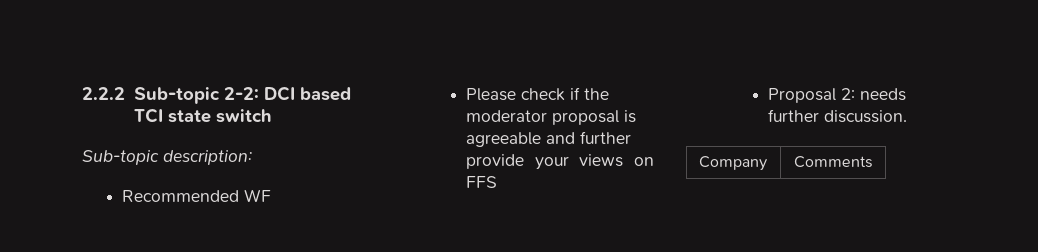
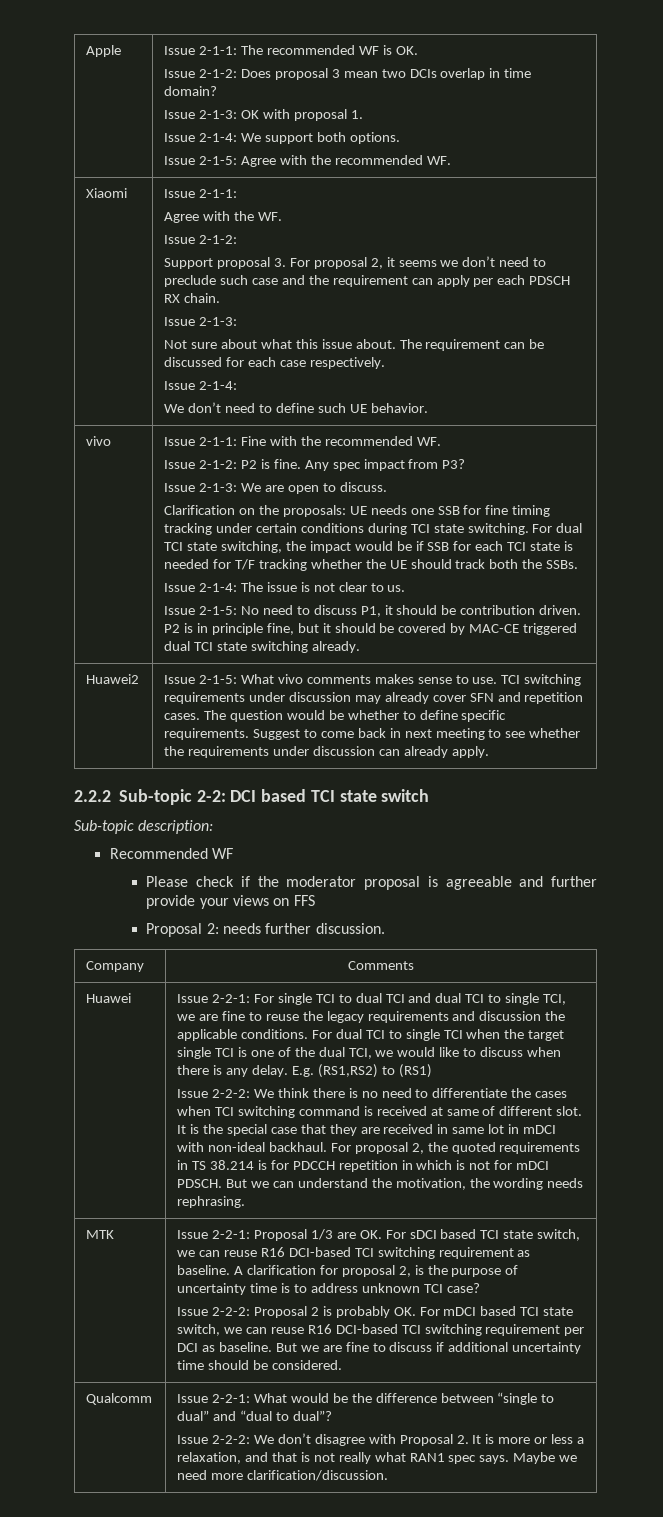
+ Apple | Issue 2-1-1: The recommended WF is OK.
+ Issue 2-1-2: Does proposal 3 mean two DCIs overlap in time domain?
+ Issue 2-1-3: OK with proposal 1.
+ Issue 2-1-4: We support both options.
+ Issue 2-1-5: Agree with the recommended WF.
+ Xiaomi | Issue 2-1-1:
+ Agree with the WF.
+ Issue 2-1-2:
+ Support proposal 3. For proposal 2, it seems we don’t need to preclude such case and the requirement can apply per each PDSCH RX chain.
+ Issue 2-1-3:
+ Not sure about what this issue about. The requirement can be discussed for each case respectively.
+ Issue 2-1-4:
+ We don’t need to define such UE behavior.
+ vivo | Issue 2-1-1: Fine with the recommended WF.
+ Issue 2-1-2: P2 is fine. Any spec impact from P3?
+ Issue 2-1-3: We are open to discuss.
+ Clarification on the proposals: UE needs one SSB for fine timing tracking under certain conditions during TCI state switching. For dual TCI state switching, the impact would be if SSB for each TCI state is needed for T/F tracking whether the UE should track both the SSBs.
+ Issue 2-1-4: The issue is not clear to us.
+ Issue 2-1-5: No need to discuss P1, it should be contribution driven. P2 is in principle fine, but it should be covered by MAC-CE triggered dual TCI state switching already.
+ Huawei2 | Issue 2-1-5: What vivo comments makes sense to use. TCI switching requirements under discussion may already cover SFN and repetition cases. The question would be whether to define specific requirements. Suggest to come back in next meeting to see whether the requirements under discussion can already apply.
+ Huawei | Issue 2-2-1: For single TCI to dual TCI and dual TCI to single TCI, we are fine to reuse the legacy requirements and discussion the applicable conditions. For dual TCI to single TCI when the target single TCI is one of the dual TCI, we would like to discuss when there is any delay. E.g. (RS1,RS2) to (RS1)
+ Issue 2-2-2: We think there is no need to differentiate the cases when TCI switching command is received at same of different slot. It is the special case that they are received in same lot in mDCI with non-ideal backhaul. For proposal 2, the quoted requirements in TS 38.214 is for PDCCH repetition in which is not for mDCI PDSCH. But we can understand the motivation, the wording needs rephrasing.
+ MTK | Issue 2-2-1: Proposal 1/3 are OK. For sDCI based TCI state switch, we can reuse R16 DCI-based TCI switching requirement as baseline. A clarification for proposal 2, is the purpose of uncertainty time is to address unknown TCI case?
+ Issue 2-2-2: Proposal 2 is probably OK. For mDCI based TCI state switch, we can reuse R16 DCI-based TCI switching requirement per DCI as baseline. But we are fine to discuss if additional uncertainty time should be considered.
+ Qualcomm | Issue 2-2-1: What would be the difference between “single to dual” and “dual to dual”?
+ Issue 2-2-2: We don’t disagree with Proposal 2. It is more or less a relaxation, and that is not really what RAN1 spec says. Maybe we need more clarification/discussion.

